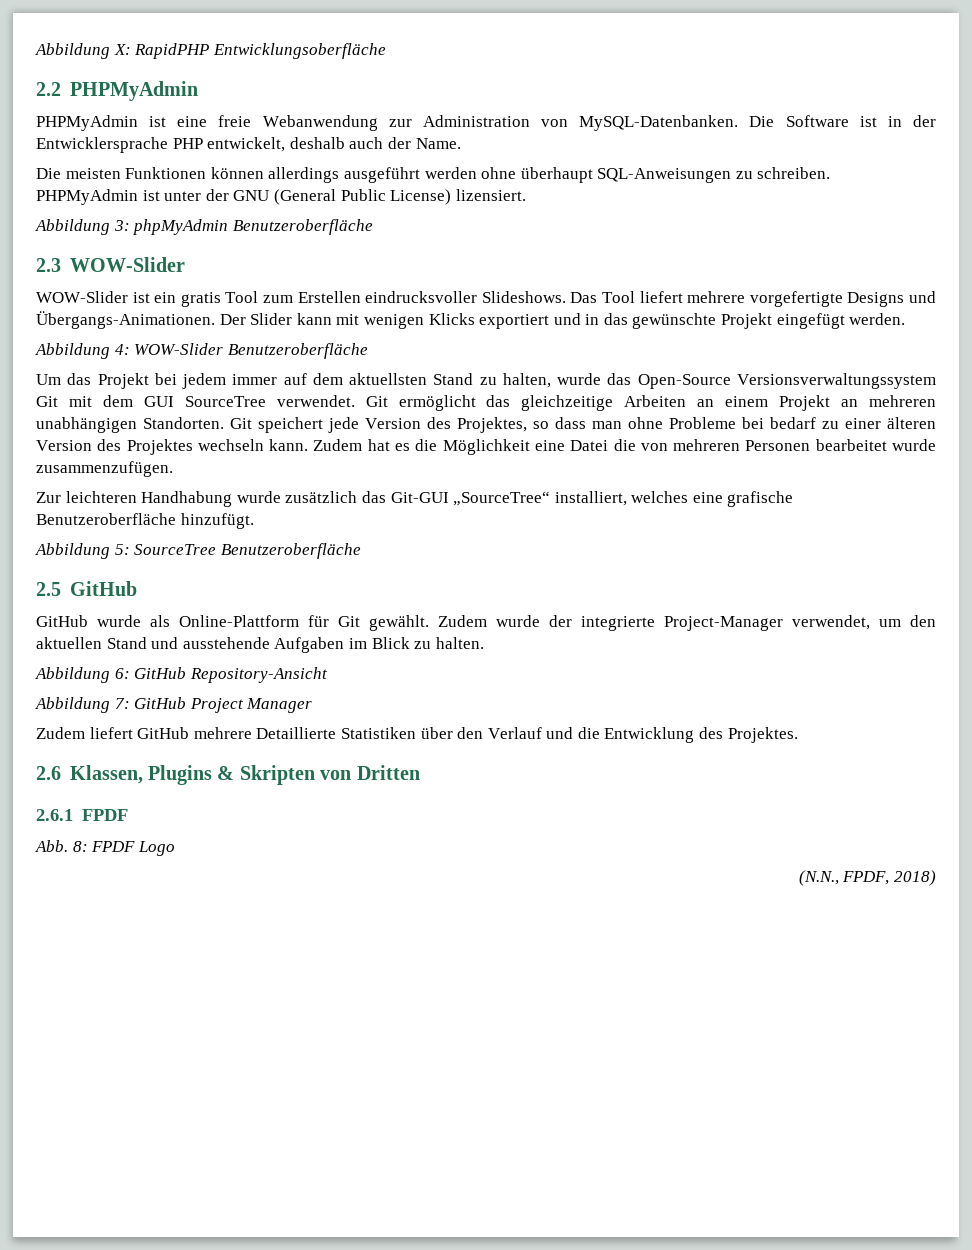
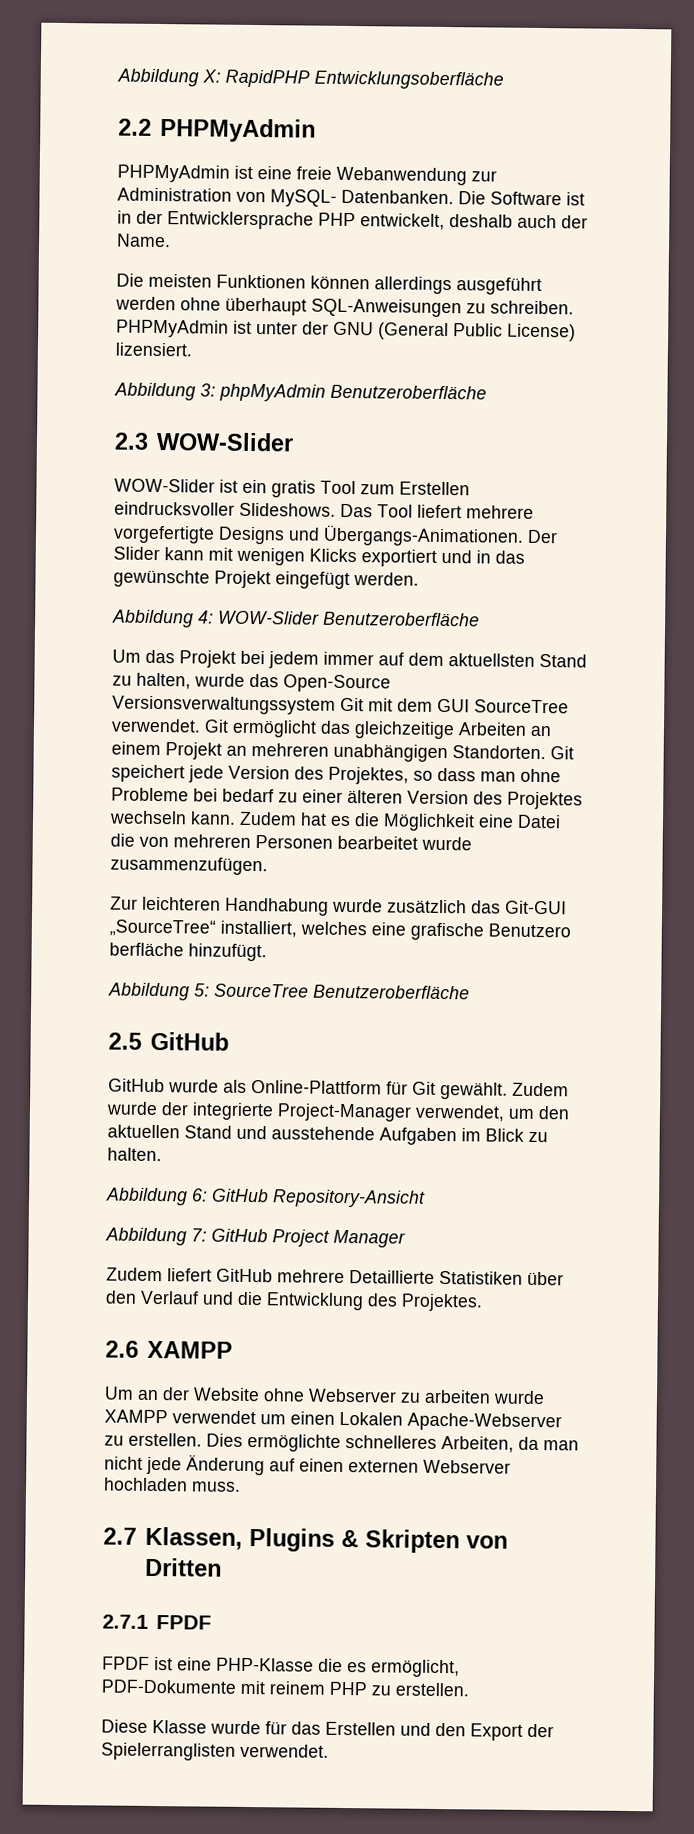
- PHPMyAdmin ist eine freie Webanwendung zur Administration von MySQL-Datenbanken.
+ PHPMyAdmin ist eine freie Webanwendung zur Administration von MySQL- Datenbanken.
- Zur leichteren Handhabung wurde zusätzlich das Git-GUI „SourceTree“ installiert, welches eine grafische Benutzeroberfläche hinzufügt.
+ Zur leichteren Handhabung wurde zusätzlich das Git-GUI „SourceTree“ installiert, welches eine grafische Benutzero berfläche hinzufügt.
- 2.6 Klassen, Plugins & Skripten von Dritten
+ 2.6 XAMPP
+ Um an der Website ohne Webserver zu arbeiten wurde XAMPP verwendet um einen Lokalen Apache-Webserver zu erstellen. Dies ermöglichte schnelleres Arbeiten, da man nicht jede Änderung auf einen externen Webserver hochladen muss.
+ 2.7 Klassen, Plugins & Skripten von Dritten
- 2.6.1 FPDF
+ 2.7.1 FPDF
- Abb. 8: FPDF Logo
- (N.N., FPDF, 2018)
+ FPDF ist eine PHP-Klasse die es ermöglicht, PDF-Dokumente mit reinem PHP zu erstellen.
+ Diese Klasse wurde für das Erstellen und den Export der Spielerranglisten verwendet.

